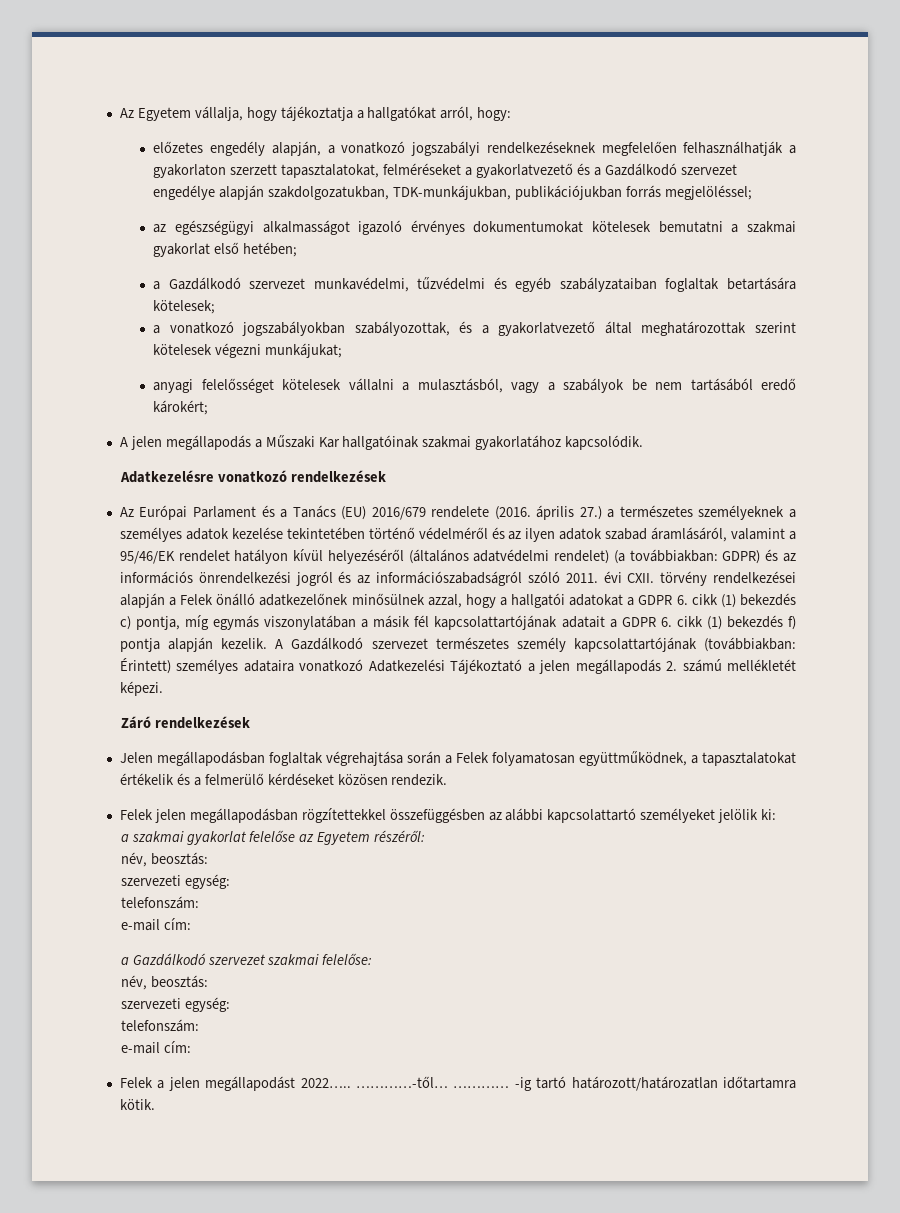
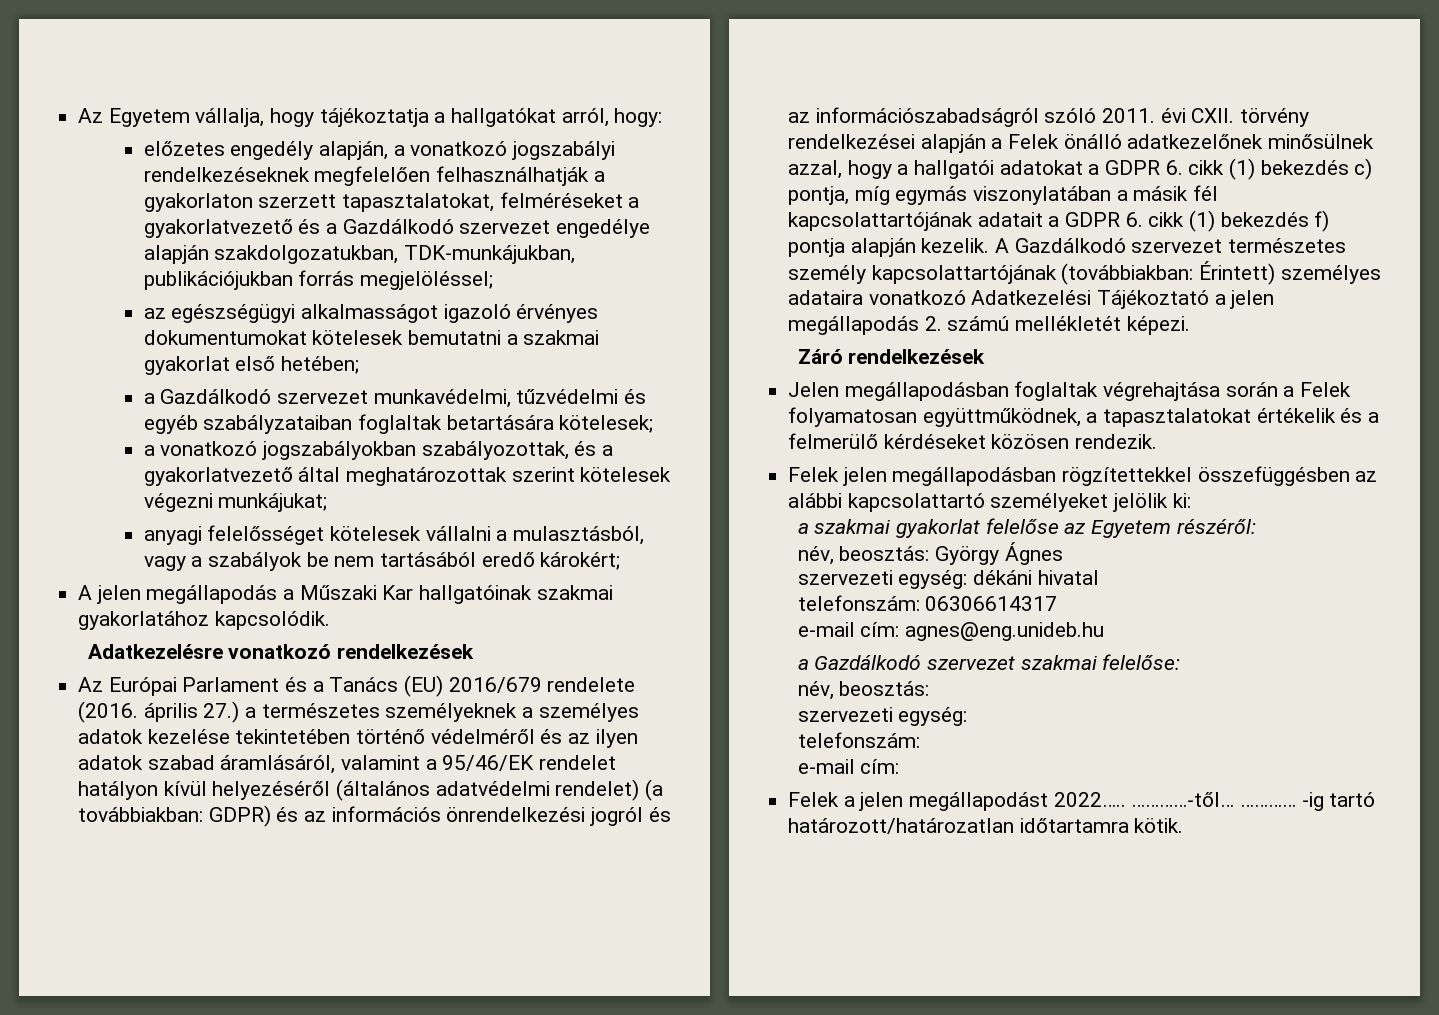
  a szakmai gyakorlat felelőse az Egyetem részéről:
- név, beosztás:
- szervezeti egység:
- telefonszám:
- e-mail cím:
+ név, beosztás: György Ágnes
+ szervezeti egység: dékáni hivatal
+ telefonszám: 06306614317
+ e-mail cím: agnes@eng.unideb.hu

